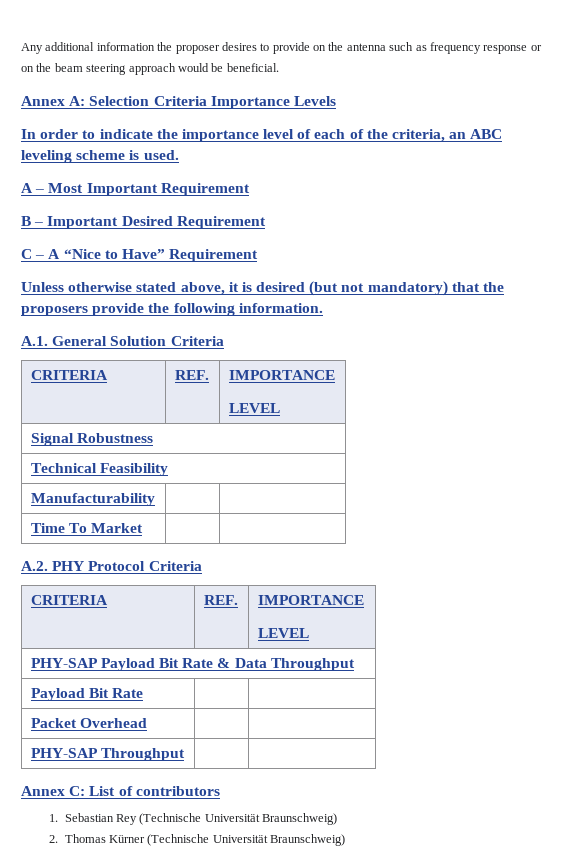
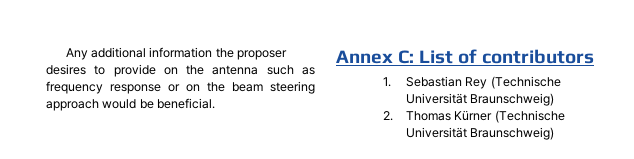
- Annex A: Selection Criteria Importance Levels
- In order to indicate the importance level of each of the criteria, an ABC leveling scheme is used.
- A – Most Important Requirement
- B – Important Desired Requirement
- C – A “Nice to Have” Requirement
- Unless otherwise stated above, it is desired (but not mandatory) that the proposers provide the following information.
- A.1. General Solution Criteria
- CRITERIA | REF. | IMPORTANCE
- LEVEL
- Signal Robustness
- Technical Feasibility
- Manufacturability | |
- Time To Market | |
- A.2. PHY Protocol Criteria
- CRITERIA | REF. | IMPORTANCE
- LEVEL
- PHY-SAP Payload Bit Rate & Data Throughput
- Payload Bit Rate | |
- Packet Overhead | |
- PHY-SAP Throughput | |

